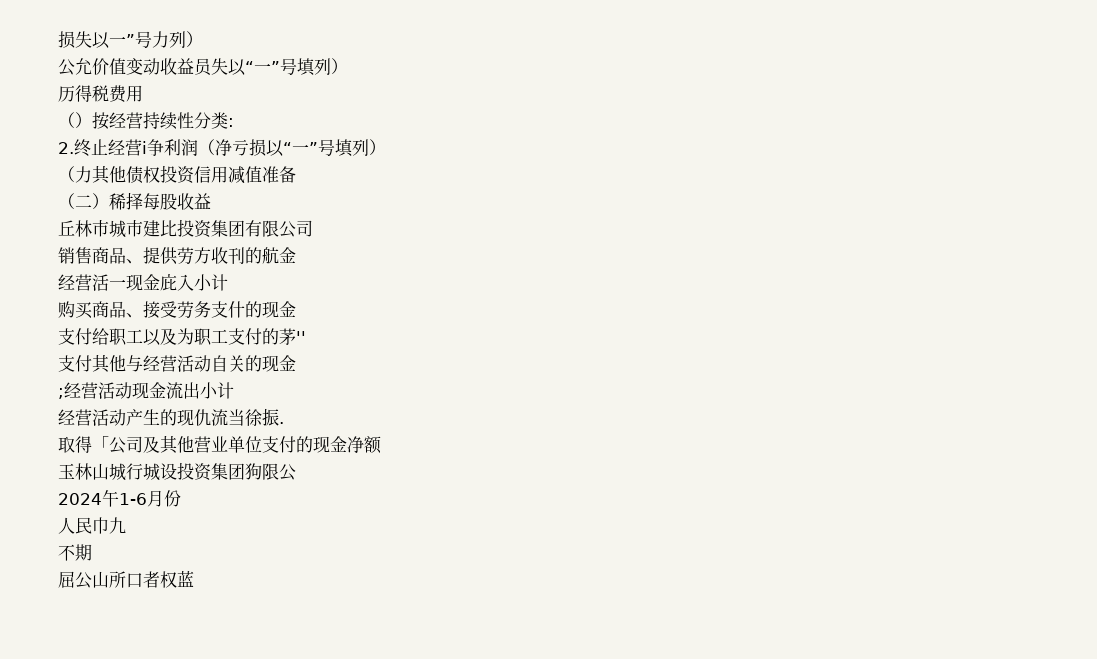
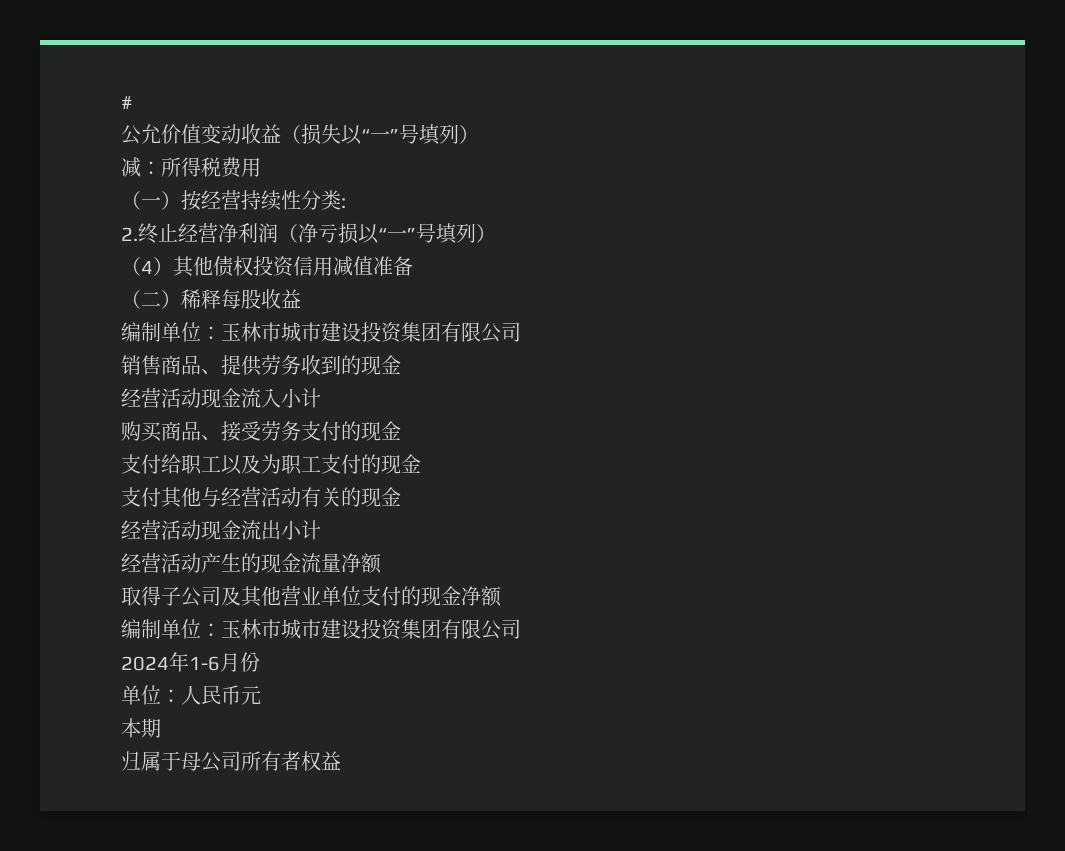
- 损失以一”号力列）
+ #
- 公允价值变动收益员失以“一”号填列）
+ 公允价值变动收益（损失以“一”号填列）
- 历得税费用
+ 减：所得税费用
- （）按经营持续性分类:
+ （一）按经营持续性分类:
- 2.终止经营i争利润（净亏损以“一”号填列）
+ 2.终止经营净利润（净亏损以“一”号填列）
- （力其他债权投资信用减值准备
+ （4）其他债权投资信用减值准备
- （二）稀择每股收益
- 丘林市城市建比投资集团有限公司
+ （二）稀释每股收益
+ 编制单位：玉林市城市建设投资集团有限公司
- 销售商品、提供劳方收刊的航金
- 经营活一现金庇入小计
+ 销售商品、提供劳务收到的现金
+ 经营活动现金流入小计
- 购买商品、接受劳务支什的现金
+ 购买商品、接受劳务支付的现金
- 支付给职工以及为职工支付的茅''
+ 支付给职工以及为职工支付的现金
- 支付其他与经营活动自关的现金
+ 支付其他与经营活动有关的现金
- ;经营活动现金流出小计
+ 经营活动现金流出小计
- 经营活动产生的现仇流当徐振.
+ 经营活动产生的现金流量净额
- 取得「公司及其他营业单位支付的现金净额
- 玉林山城行城设投资集团狗限公
+ 取得子公司及其他营业单位支付的现金净额
+ 编制单位：玉林市城市建设投资集团有限公司
- 2024午1-6月份
+ 2024年1-6月份
- 人民巾九
- 不期
- 屈公山所口者权蓝
+ 单位：人民币元
+ 本期
+ 归属于母公司所有者权益

